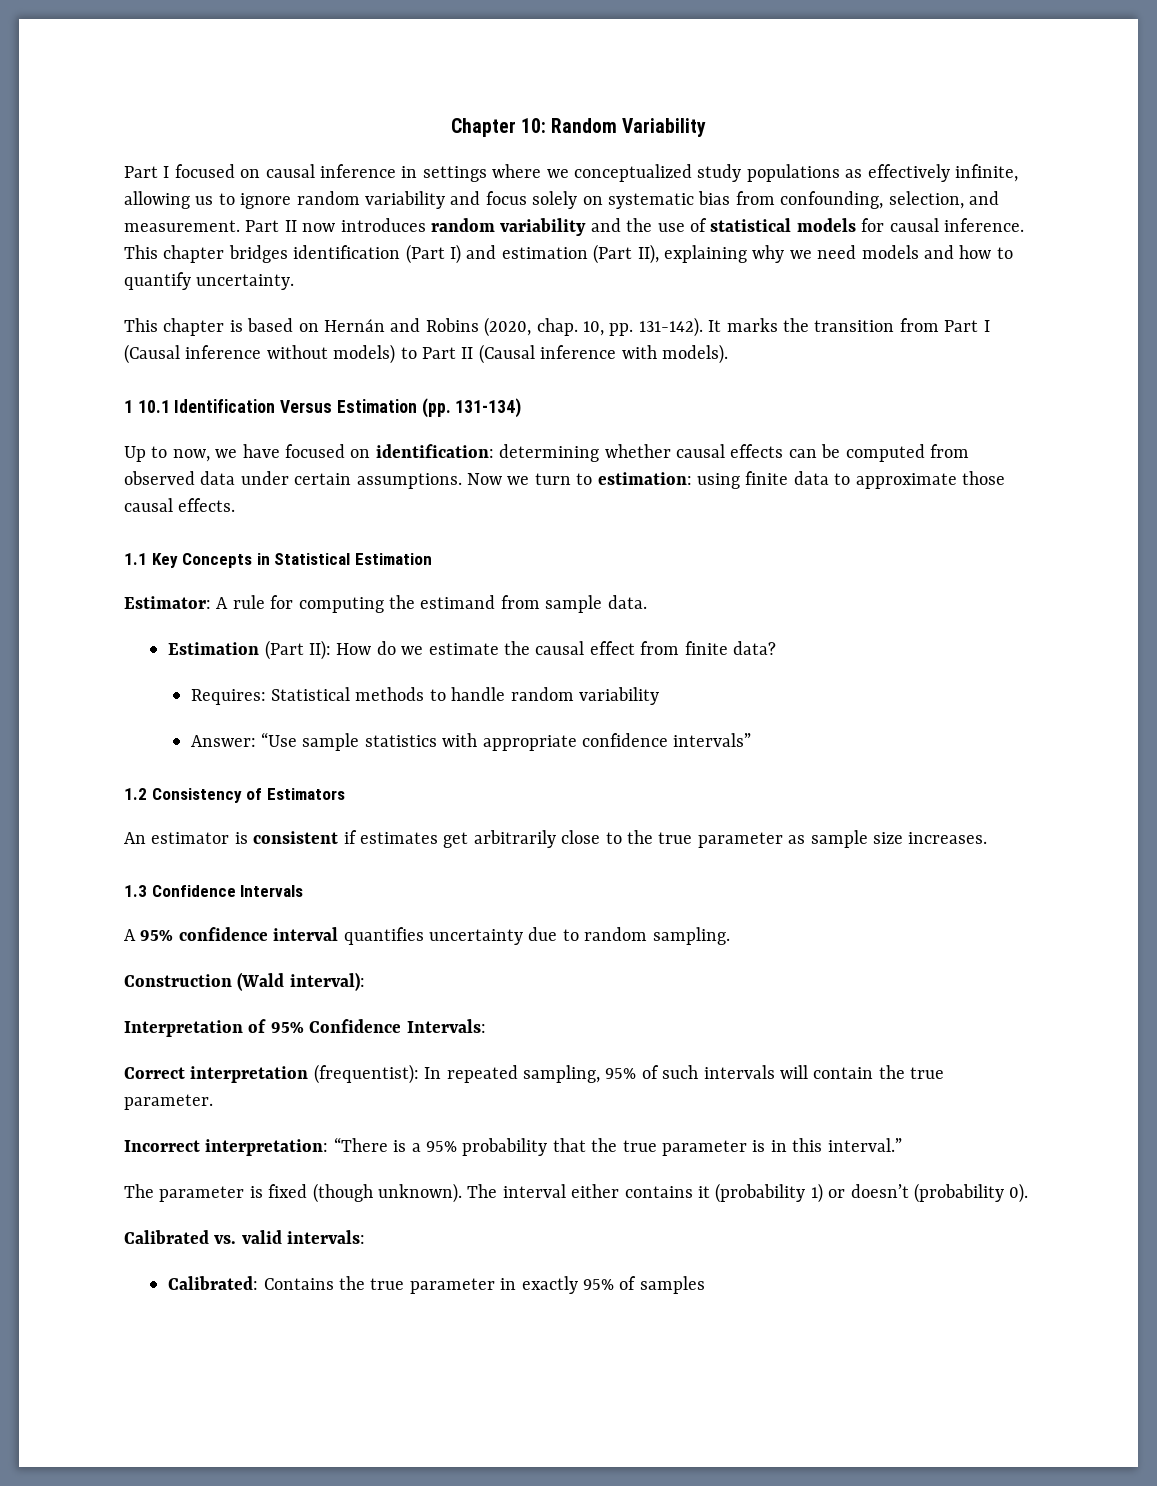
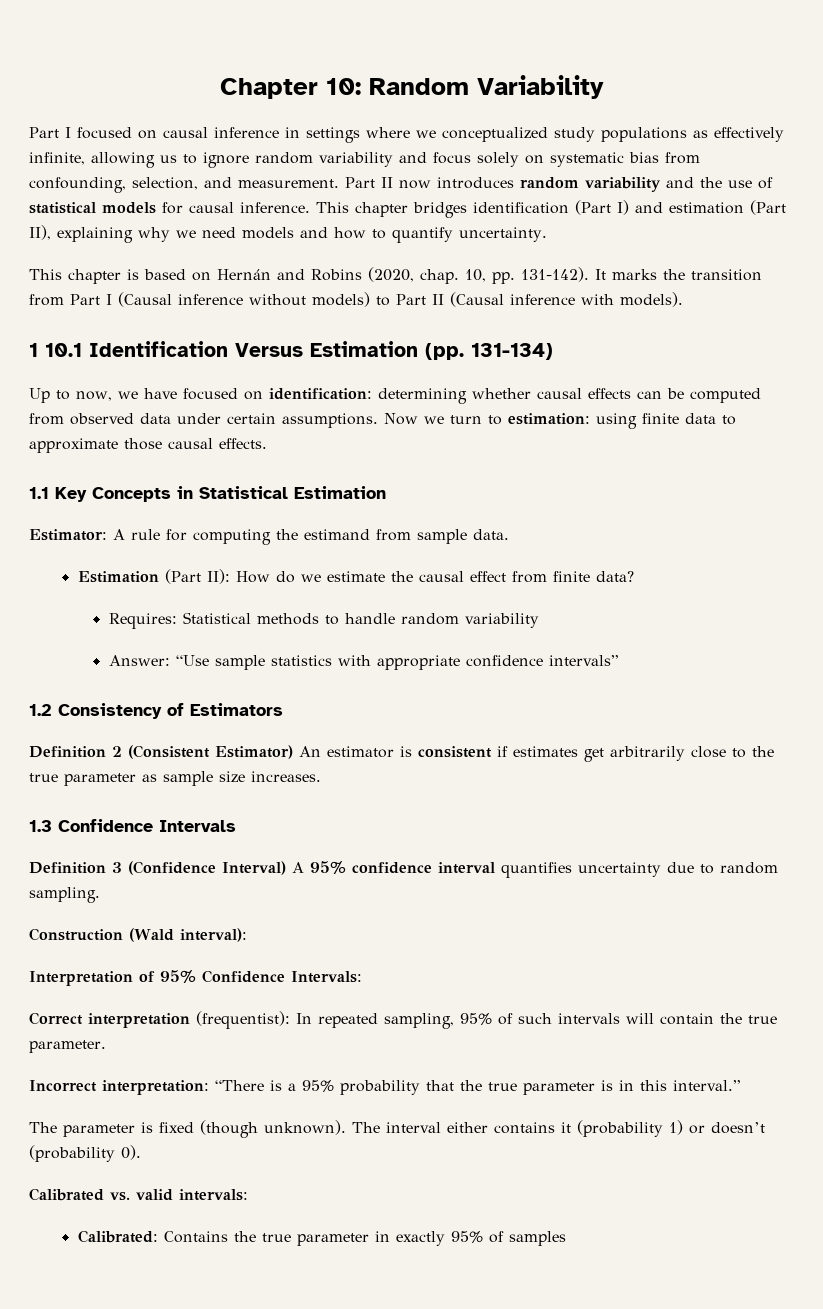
- An estimator is consistent if estimates get arbitrarily close to the true parameter as sample size increases.
+ Definition 2 (Consistent Estimator) An estimator is consistent if estimates get arbitrarily close to the true parameter as sample size increases.
- A 95% confidence interval quantifies uncertainty due to random sampling.
+ Definition 3 (Confidence Interval) A 95% confidence interval quantifies uncertainty due to random sampling.

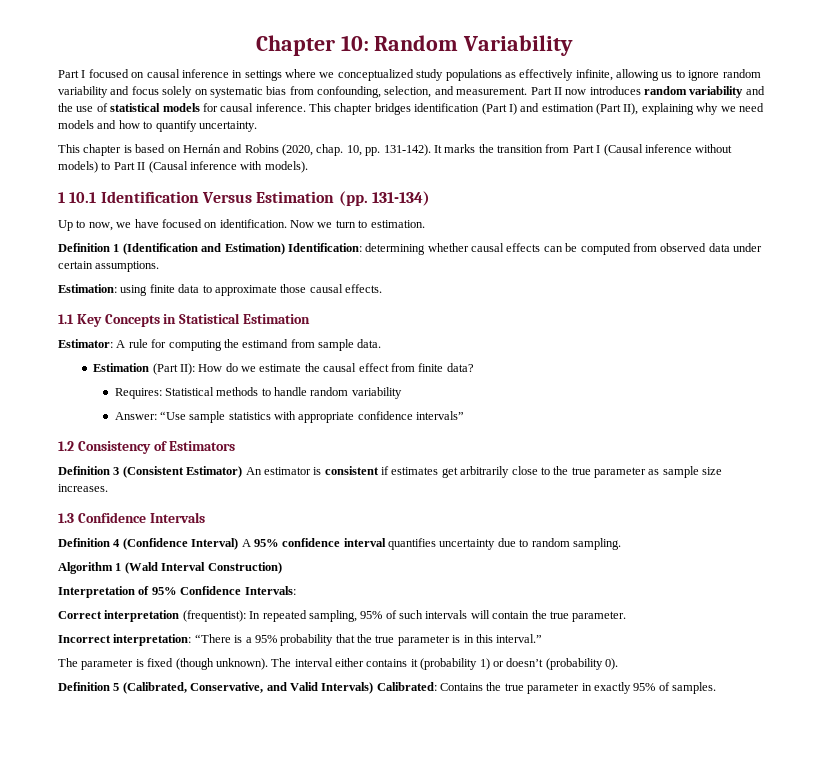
- Up to now, we have focused on identification: determining whether causal effects can be computed from observed data under certain assumptions. Now we turn to estimation: using finite data to approximate those causal effects.
+ Up to now, we have focused on identification. Now we turn to estimation.
+ Definition 1 (Identification and Estimation) Identification: determining whether causal effects can be computed from observed data under certain assumptions.
+ Estimation: using finite data to approximate those causal effects.
- Definition 2 (Consistent Estimator) An estimator is consistent if estimates get arbitrarily close to the true parameter as sample size increases.
+ Definition 3 (Consistent Estimator) An estimator is consistent if estimates get arbitrarily close to the true parameter as sample size increases.
- Definition 3 (Confidence Interval) A 95% confidence interval quantifies uncertainty due to random sampling.
+ Definition 4 (Confidence Interval) A 95% confidence interval quantifies uncertainty due to random sampling.
- Construction (Wald interval):
+ Algorithm 1 (Wald Interval Construction)
- Calibrated vs. valid intervals:
- Calibrated: Contains the true parameter in exactly 95% of samples
+ Definition 5 (Calibrated, Conservative, and Valid Intervals) Calibrated: Contains the true parameter in exactly 95% of samples.

